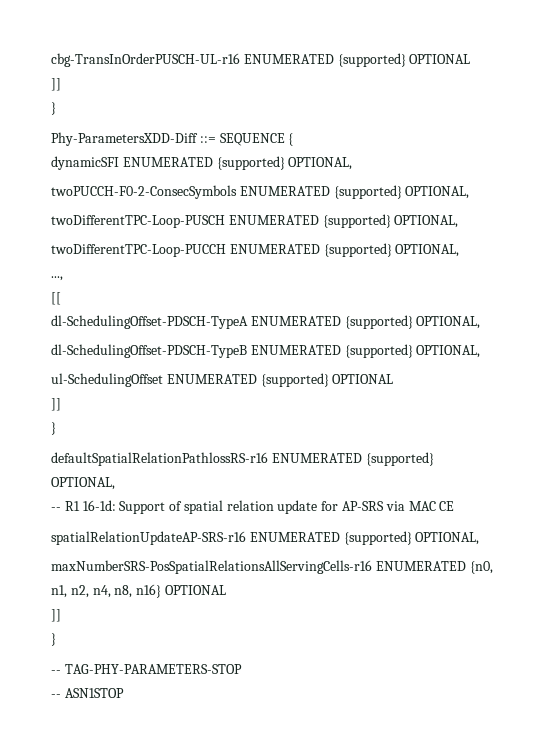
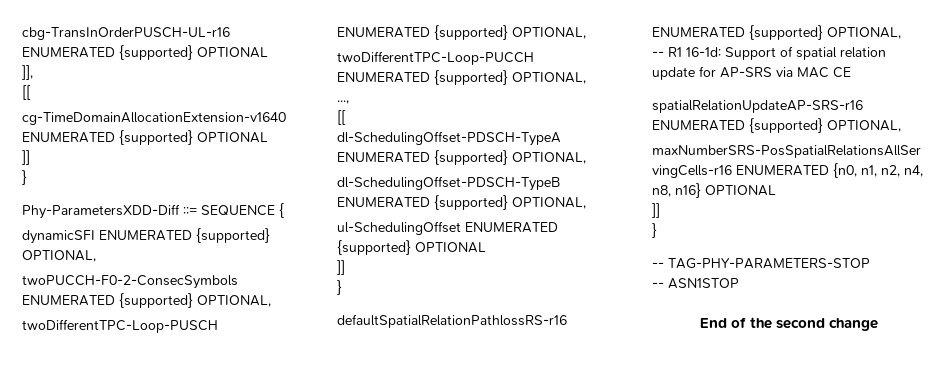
+ ]],
+ [[
+ cg-TimeDomainAllocationExtension-v1640 ENUMERATED {supported} OPTIONAL
+ End of the second change

